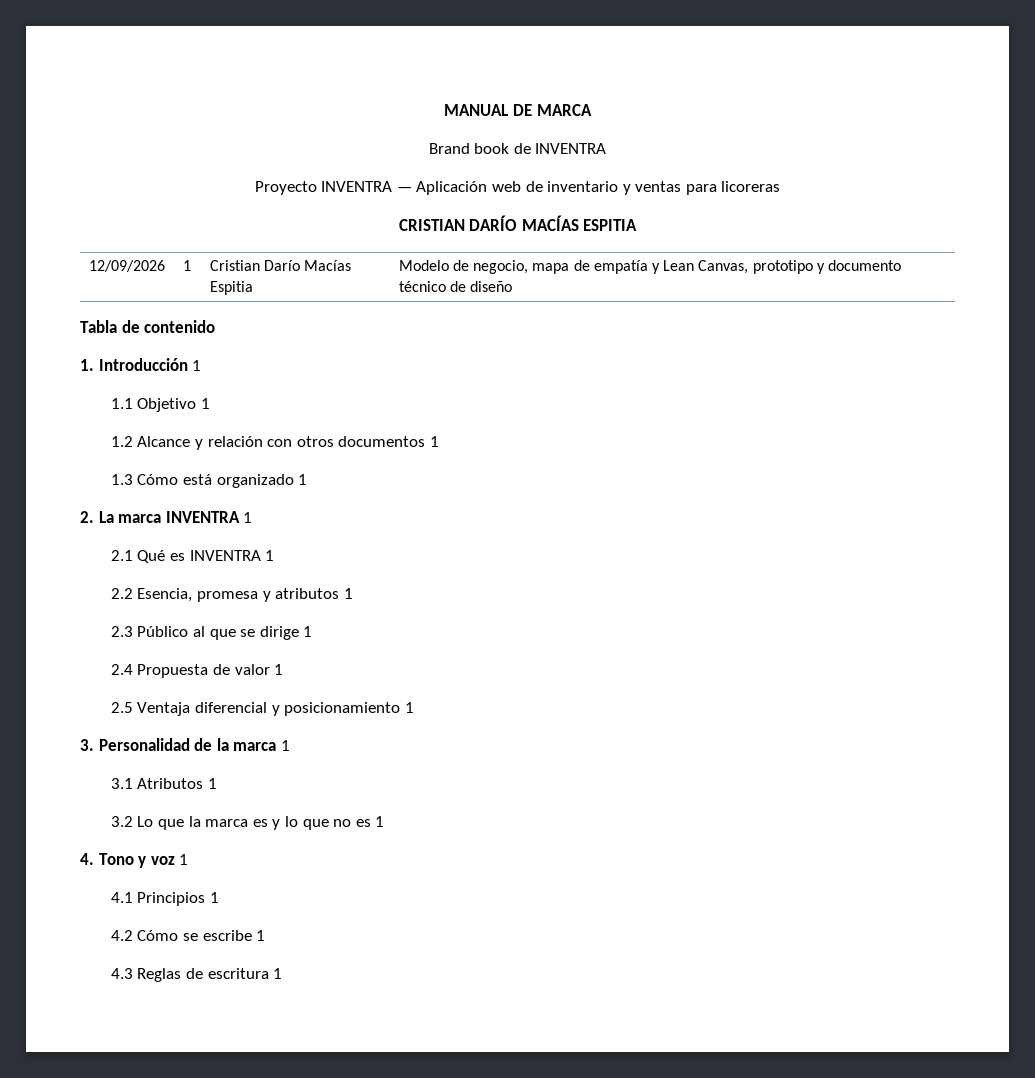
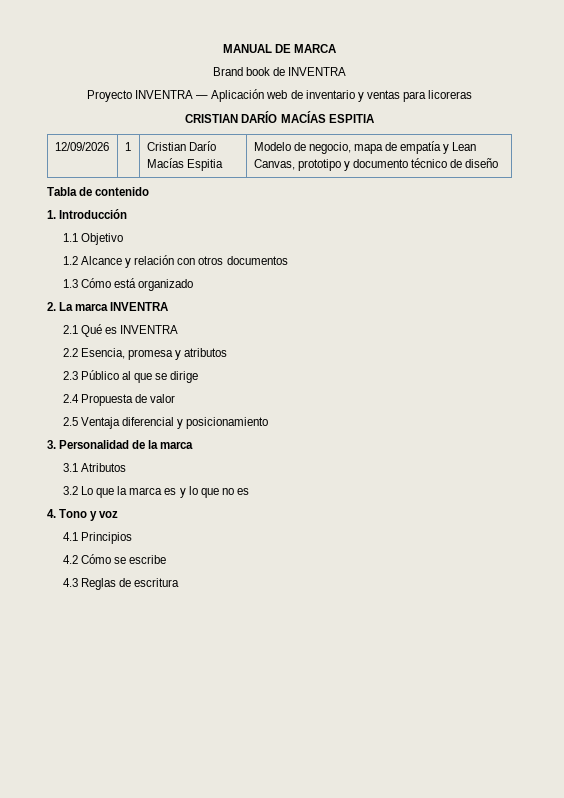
- 1. Introducción 1
+ 1. Introducción
- 1.1 Objetivo 1
+ 1.1 Objetivo
- 1.2 Alcance y relación con otros documentos 1
+ 1.2 Alcance y relación con otros documentos
- 1.3 Cómo está organizado 1
+ 1.3 Cómo está organizado
- 2. La marca INVENTRA 1
+ 2. La marca INVENTRA
- 2.1 Qué es INVENTRA 1
+ 2.1 Qué es INVENTRA
- 2.2 Esencia, promesa y atributos 1
+ 2.2 Esencia, promesa y atributos
- 2.3 Público al que se dirige 1
+ 2.3 Público al que se dirige
- 2.4 Propuesta de valor 1
+ 2.4 Propuesta de valor
- 2.5 Ventaja diferencial y posicionamiento 1
+ 2.5 Ventaja diferencial y posicionamiento
- 3. Personalidad de la marca 1
+ 3. Personalidad de la marca
- 3.1 Atributos 1
+ 3.1 Atributos
- 3.2 Lo que la marca es y lo que no es 1
+ 3.2 Lo que la marca es y lo que no es
- 4. Tono y voz 1
+ 4. Tono y voz
- 4.1 Principios 1
+ 4.1 Principios
- 4.2 Cómo se escribe 1
+ 4.2 Cómo se escribe
- 4.3 Reglas de escritura 1
+ 4.3 Reglas de escritura

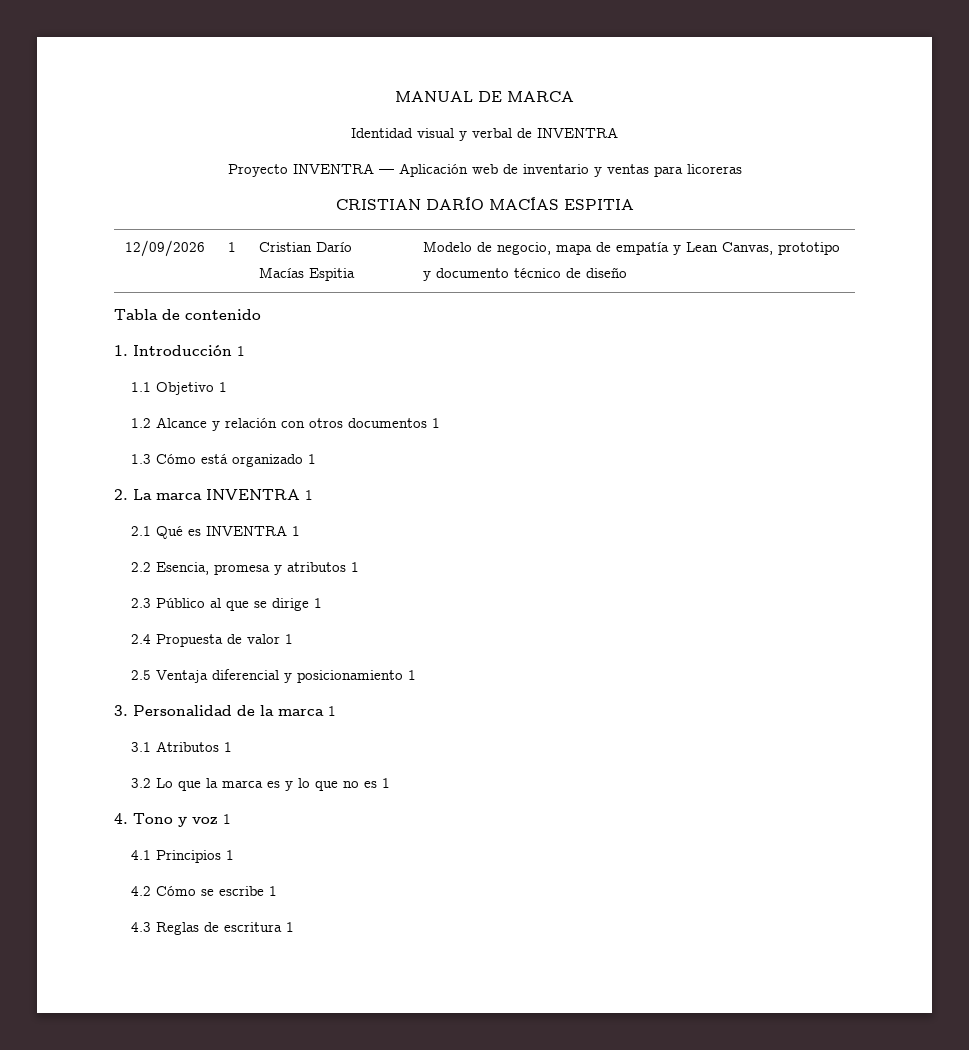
- Brand book de INVENTRA
+ Identidad visual y verbal de INVENTRA
- 1. Introducción
+ 1. Introducción 1
- 1.1 Objetivo
+ 1.1 Objetivo 1
- 1.2 Alcance y relación con otros documentos
+ 1.2 Alcance y relación con otros documentos 1
- 1.3 Cómo está organizado
+ 1.3 Cómo está organizado 1
- 2. La marca INVENTRA
+ 2. La marca INVENTRA 1
- 2.1 Qué es INVENTRA
+ 2.1 Qué es INVENTRA 1
- 2.2 Esencia, promesa y atributos
+ 2.2 Esencia, promesa y atributos 1
- 2.3 Público al que se dirige
+ 2.3 Público al que se dirige 1
- 2.4 Propuesta de valor
+ 2.4 Propuesta de valor 1
- 2.5 Ventaja diferencial y posicionamiento
+ 2.5 Ventaja diferencial y posicionamiento 1
- 3. Personalidad de la marca
+ 3. Personalidad de la marca 1
- 3.1 Atributos
+ 3.1 Atributos 1
- 3.2 Lo que la marca es y lo que no es
+ 3.2 Lo que la marca es y lo que no es 1
- 4. Tono y voz
+ 4. Tono y voz 1
- 4.1 Principios
+ 4.1 Principios 1
- 4.2 Cómo se escribe
+ 4.2 Cómo se escribe 1
- 4.3 Reglas de escritura
+ 4.3 Reglas de escritura 1

